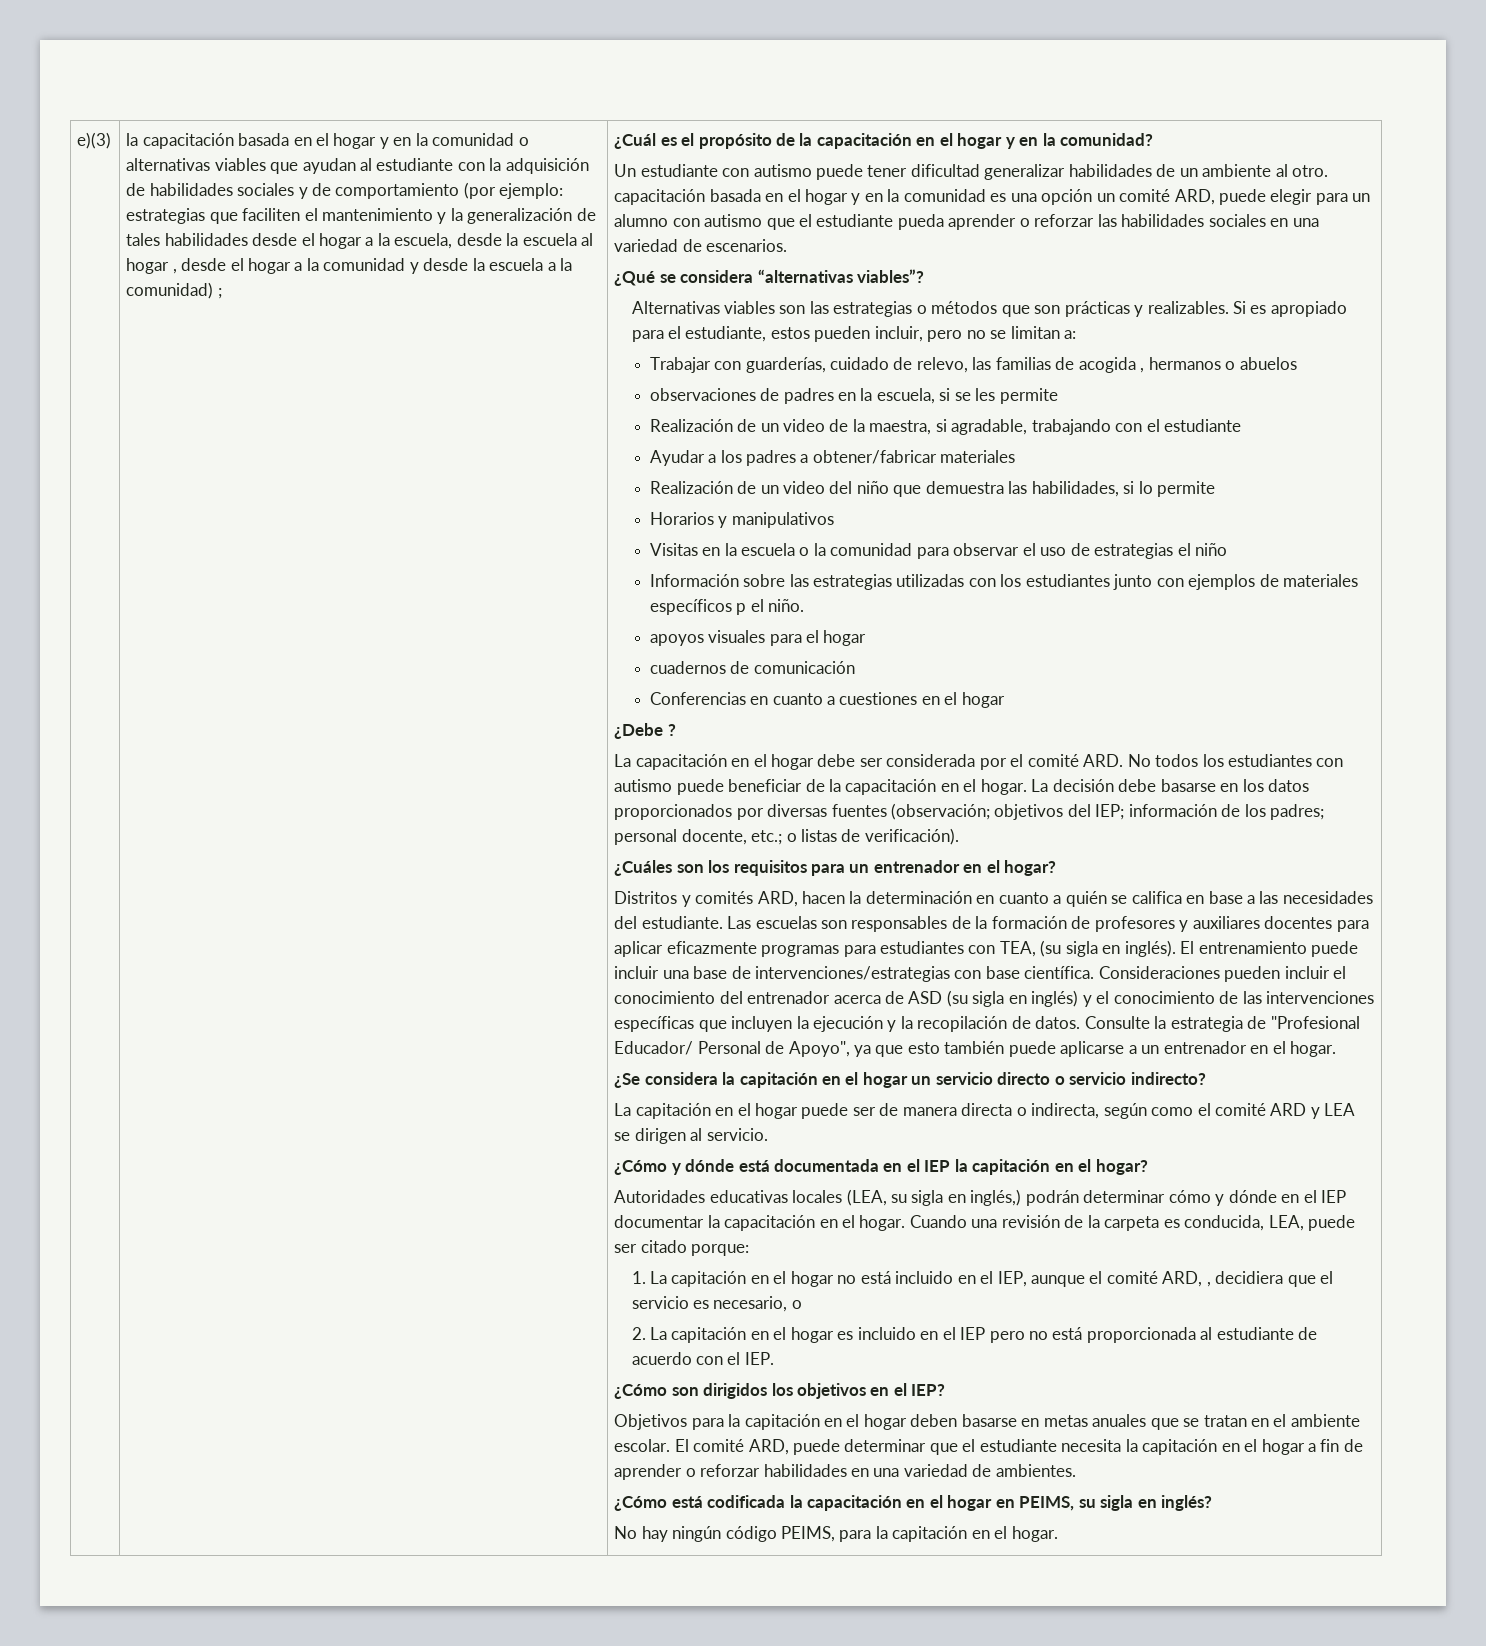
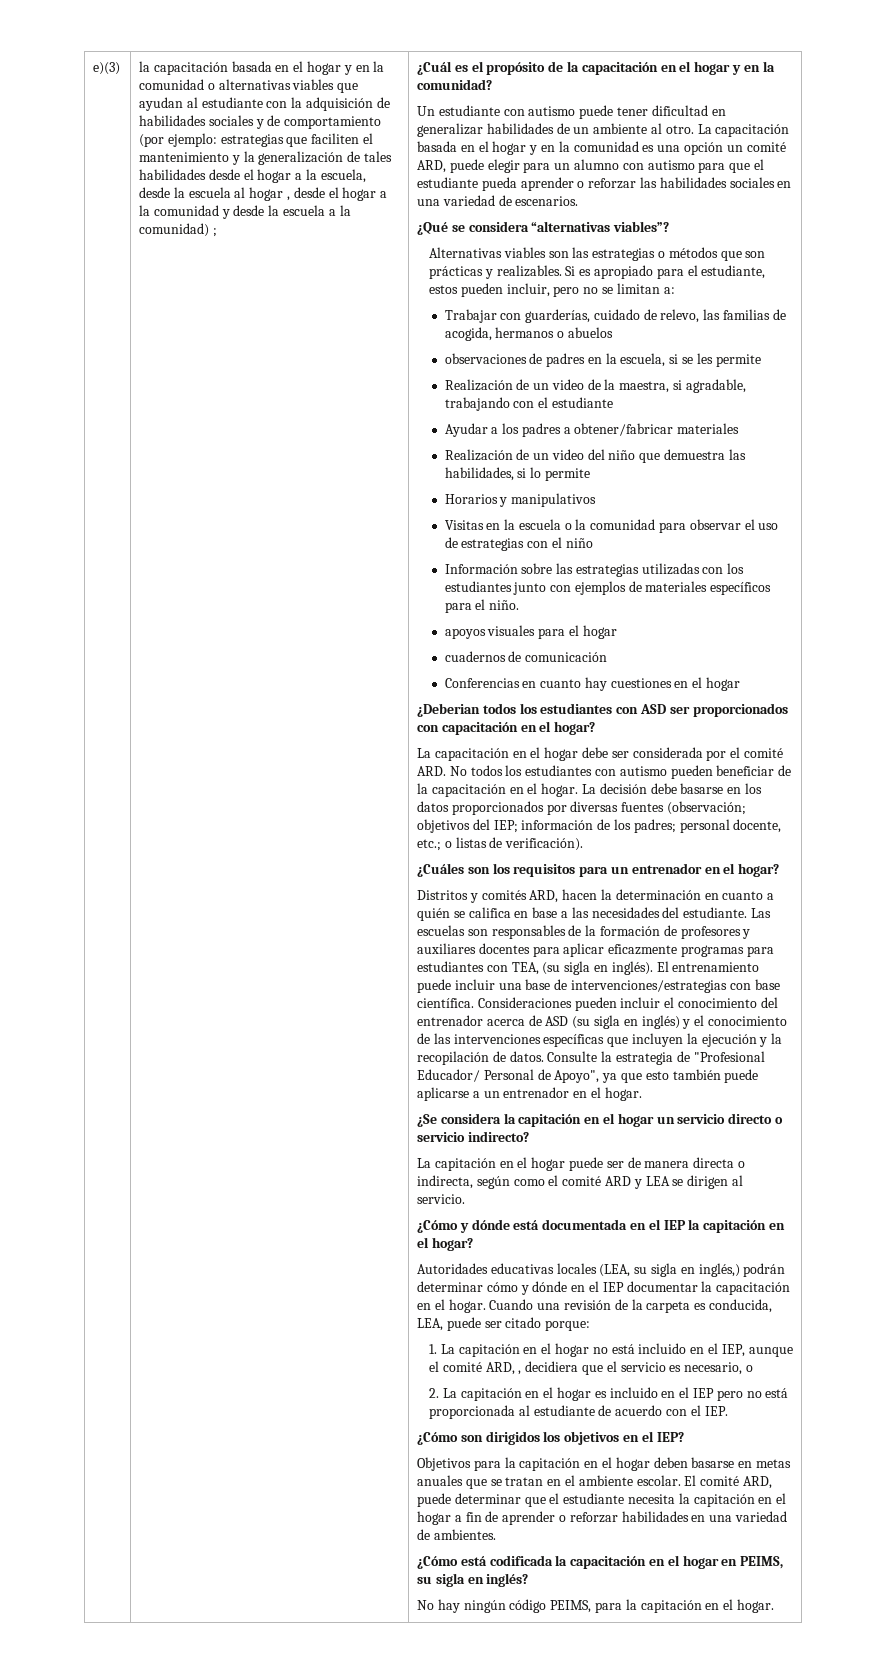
- Un estudiante con autismo puede tener dificultad generalizar habilidades de un ambiente al otro. capacitación basada en el hogar y en la comunidad es una opción un comité ARD, puede elegir para un alumno con autismo que el estudiante pueda aprender o reforzar las habilidades sociales en una variedad de escenarios.
+ Un estudiante con autismo puede tener dificultad en generalizar habilidades de un ambiente al otro. La capacitación basada en el hogar y en la comunidad es una opción un comité ARD, puede elegir para un alumno con autismo para que el estudiante pueda aprender o reforzar las habilidades sociales en una variedad de escenarios.
- Trabajar con guarderías, cuidado de relevo, las familias de acogida , hermanos o abuelos
+ Trabajar con guarderías, cuidado de relevo, las familias de acogida, hermanos o abuelos
- Visitas en la escuela o la comunidad para observar el uso de estrategias el niño
+ Visitas en la escuela o la comunidad para observar el uso de estrategias con el niño
- Información sobre las estrategias utilizadas con los estudiantes junto con ejemplos de materiales específicos p el niño.
+ Información sobre las estrategias utilizadas con los estudiantes junto con ejemplos de materiales específicos para el niño.
- Conferencias en cuanto a cuestiones en el hogar
+ Conferencias en cuanto hay cuestiones en el hogar
- ¿Debe ?
+ ¿Deberian todos los estudiantes con ASD ser proporcionados con capacitación en el hogar?
- La capacitación en el hogar debe ser considerada por el comité ARD. No todos los estudiantes con autismo puede beneficiar de la capacitación en el hogar.
+ La capacitación en el hogar debe ser considerada por el comité ARD. No todos los estudiantes con autismo pueden beneficiar de la capacitación en el hogar.

